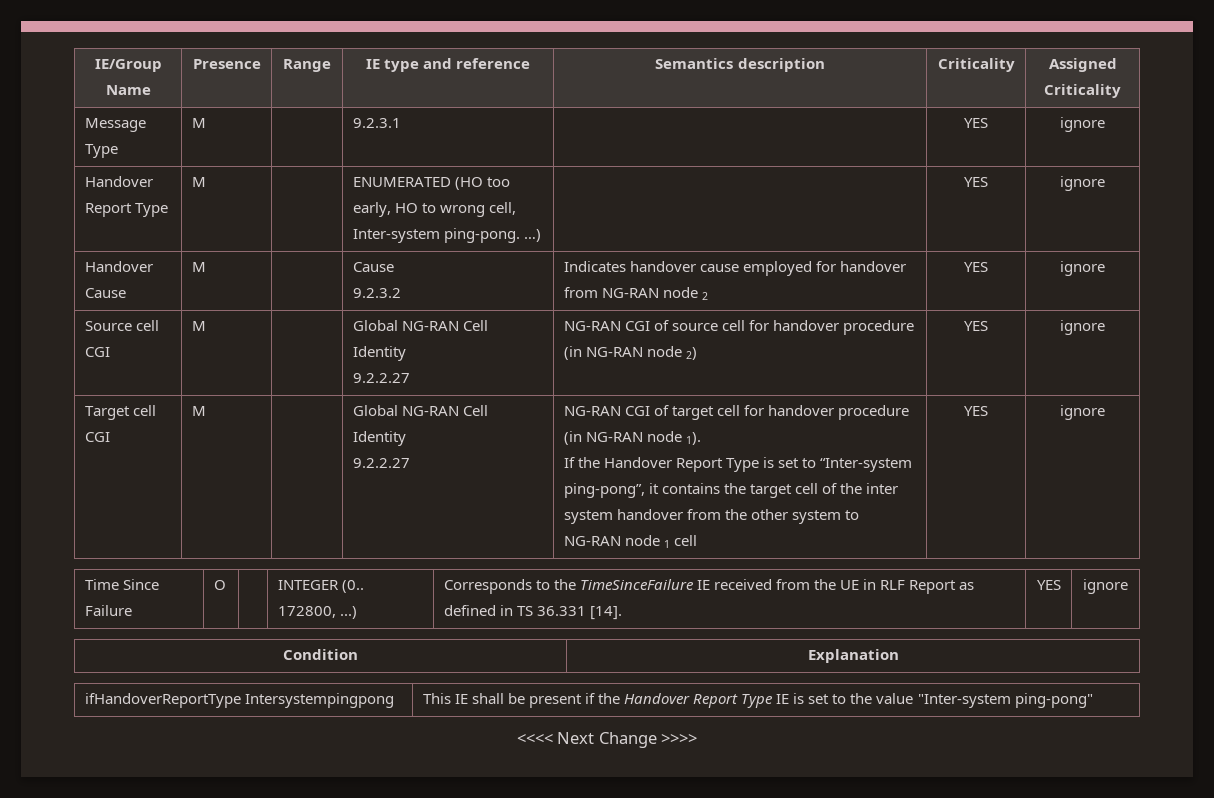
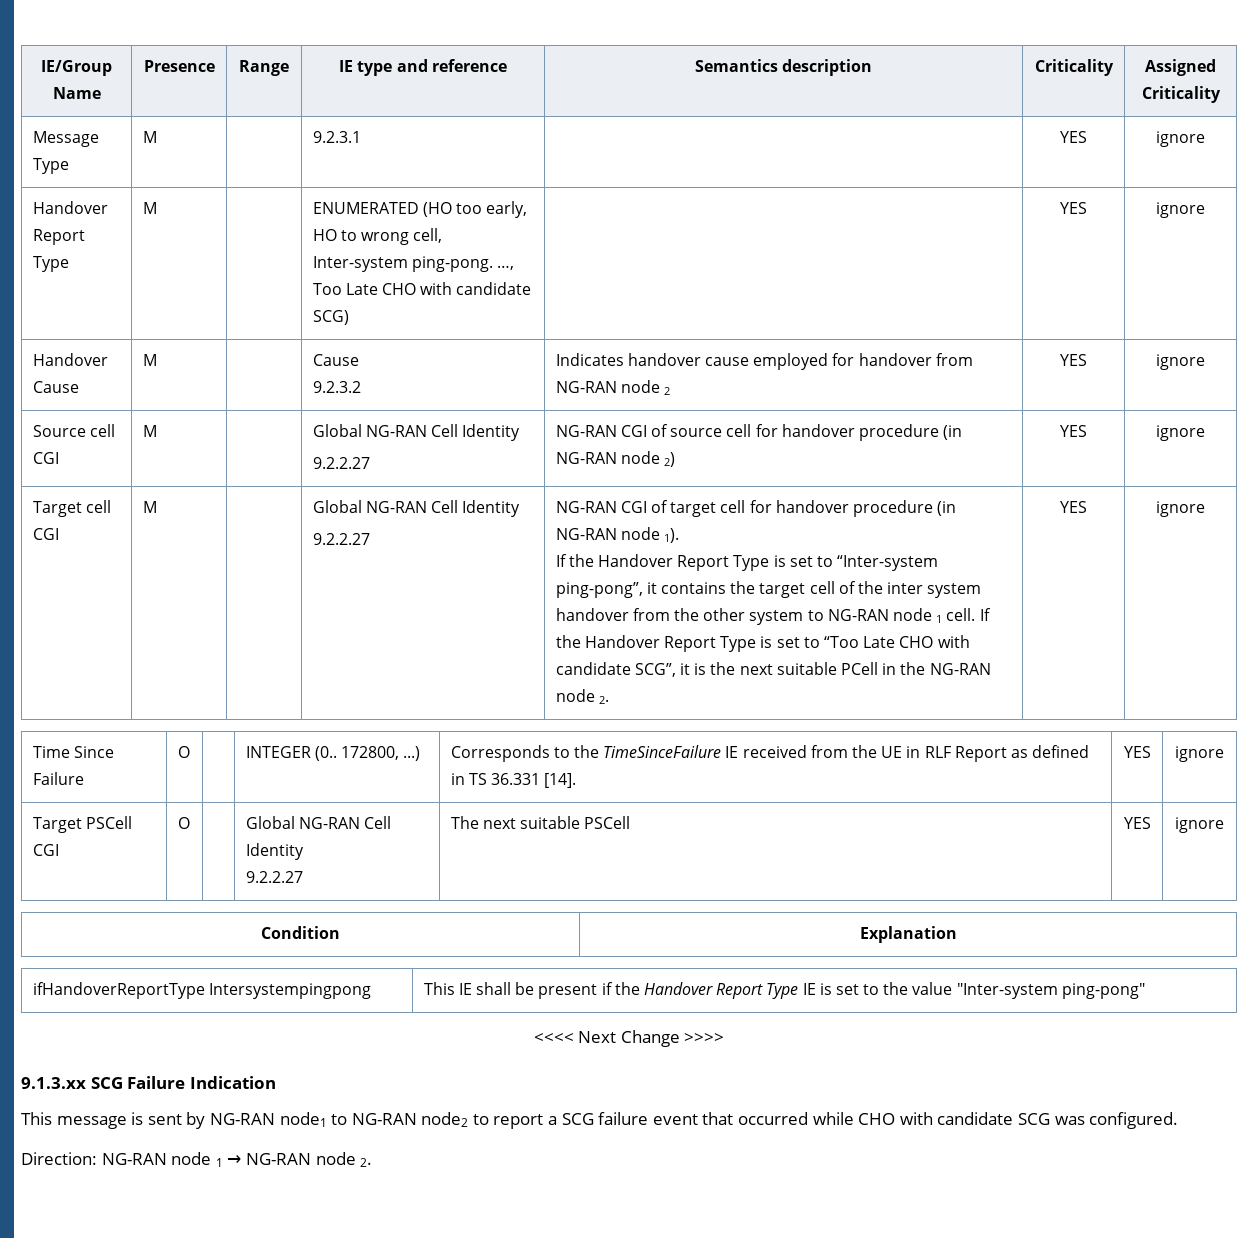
- Handover Report Type | M | | ENUMERATED (HO too early, HO to wrong cell, Inter-system ping-pong. …) | | YES | ignore
+ Handover Report Type | M | | ENUMERATED (HO too early, HO to wrong cell, Inter-system ping-pong. …, Too Late CHO with candidate SCG) | | YES | ignore
- If the Handover Report Type is set to “Inter-system ping-pong”, it contains the target cell of the inter system handover from the other system to NG-RAN node 1 cell
+ If the Handover Report Type is set to “Inter-system ping-pong”, it contains the target cell of the inter system handover from the other system to NG-RAN node 1 cell. If the Handover Report Type is set to “Too Late CHO with candidate SCG”, it is the next suitable PCell in the NG-RAN node 2.
+ Target PSCell CGI | O | | Global NG-RAN Cell Identity
+ 9.2.2.27 | The next suitable PSCell | YES | ignore
+ 9.1.3.xx SCG Failure Indication
+ This message is sent by NG-RAN node1 to NG-RAN node2 to report a SCG failure event that occurred while CHO with candidate SCG was configured.
+ Direction: NG-RAN node 1 → NG-RAN node 2.

